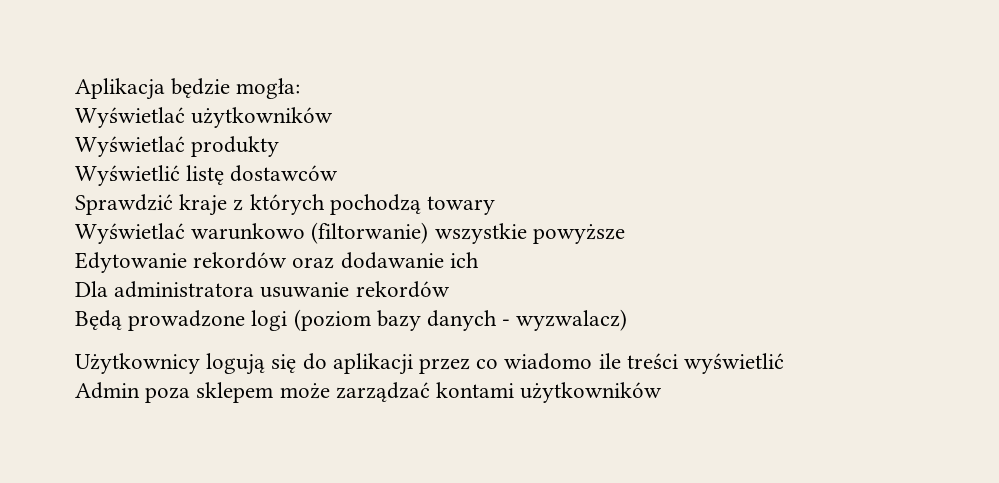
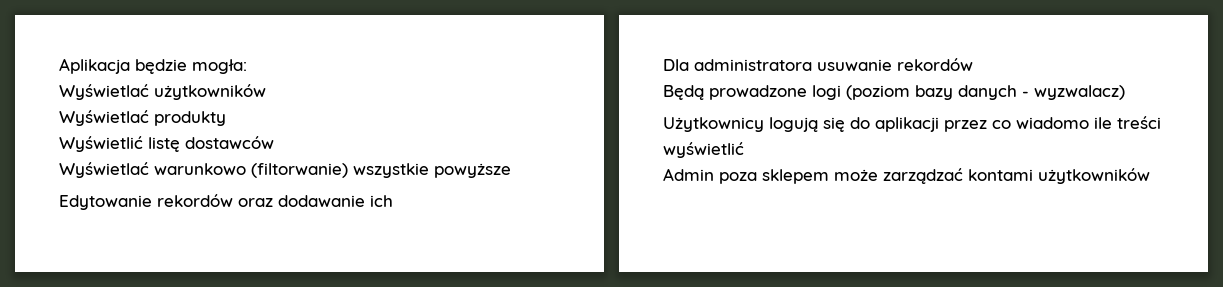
- Sprawdzić kraje z których pochodzą towary

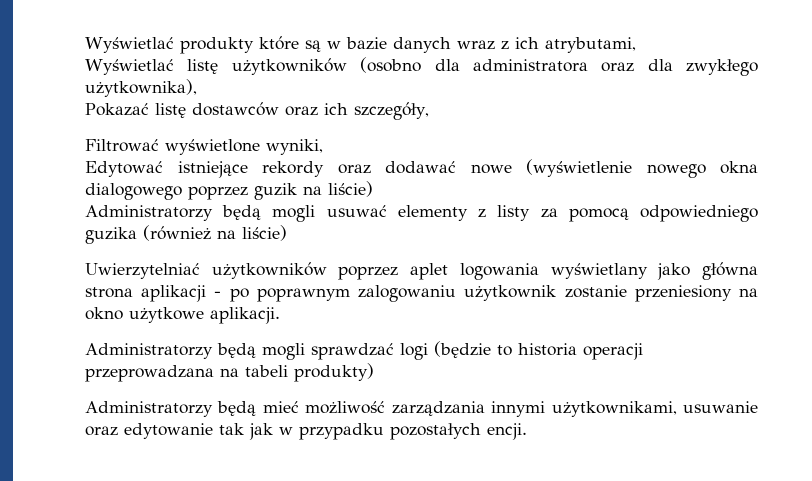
- Aplikacja będzie mogła:
- Wyświetlać użytkowników
- Wyświetlać produkty
- Wyświetlić listę dostawców
- Wyświetlać warunkowo (filtorwanie) wszystkie powyższe
- Edytowanie rekordów oraz dodawanie ich
- Dla administratora usuwanie rekordów
- Będą prowadzone logi (poziom bazy danych - wyzwalacz)
- Użytkownicy logują się do aplikacji przez co wiadomo ile treści wyświetlić
- Admin poza sklepem może zarządzać kontami użytkowników
+ Wyświetlać produkty które są w bazie danych wraz z ich atrybutami,
+ Wyświetlać listę użytkowników (osobno dla administratora oraz dla zwykłego użytkownika),
+ Pokazać listę dostawców oraz ich szczegóły,
+ Filtrować wyświetlone wyniki,
+ Edytować istniejące rekordy oraz dodawać nowe (wyświetlenie nowego okna dialogowego poprzez guzik na liście)
+ Administratorzy będą mogli usuwać elementy z listy za pomocą odpowiedniego guzika (również na liście)
+ Uwierzytelniać użytkowników poprzez aplet logowania wyświetlany jako główna strona aplikacji - po poprawnym zalogowaniu użytkownik zostanie przeniesiony na okno użytkowe aplikacji.
+ Administratorzy będą mogli sprawdzać logi (będzie to historia operacji przeprowadzana na tabeli produkty)
+ Administratorzy będą mieć możliwość zarządzania innymi użytkownikami, usuwanie oraz edytowanie tak jak w przypadku pozostałych encji.

